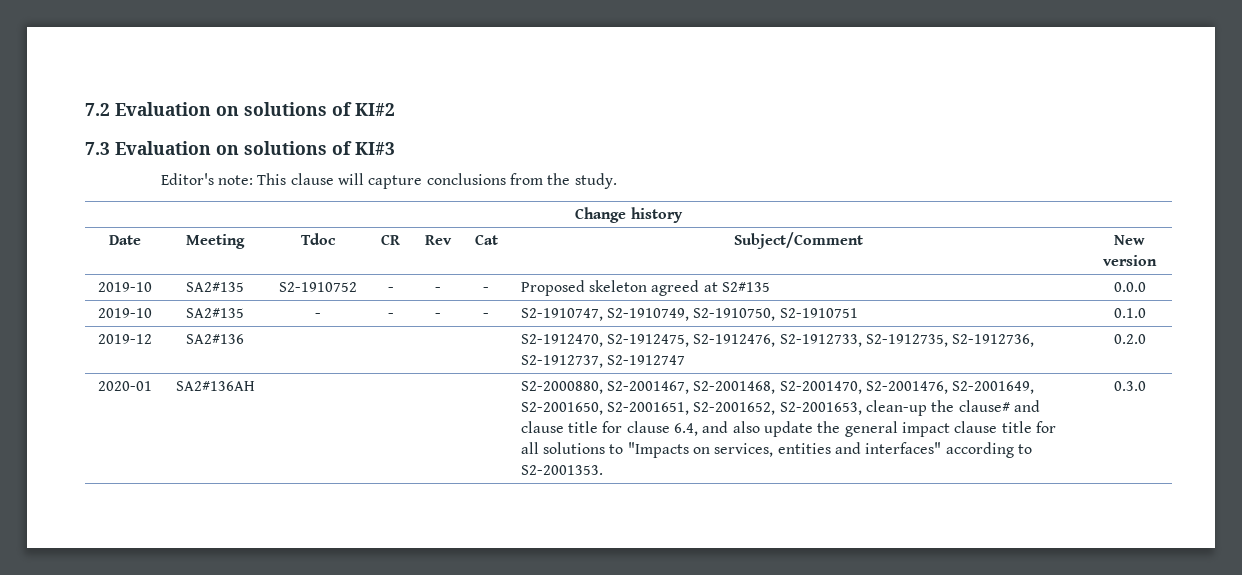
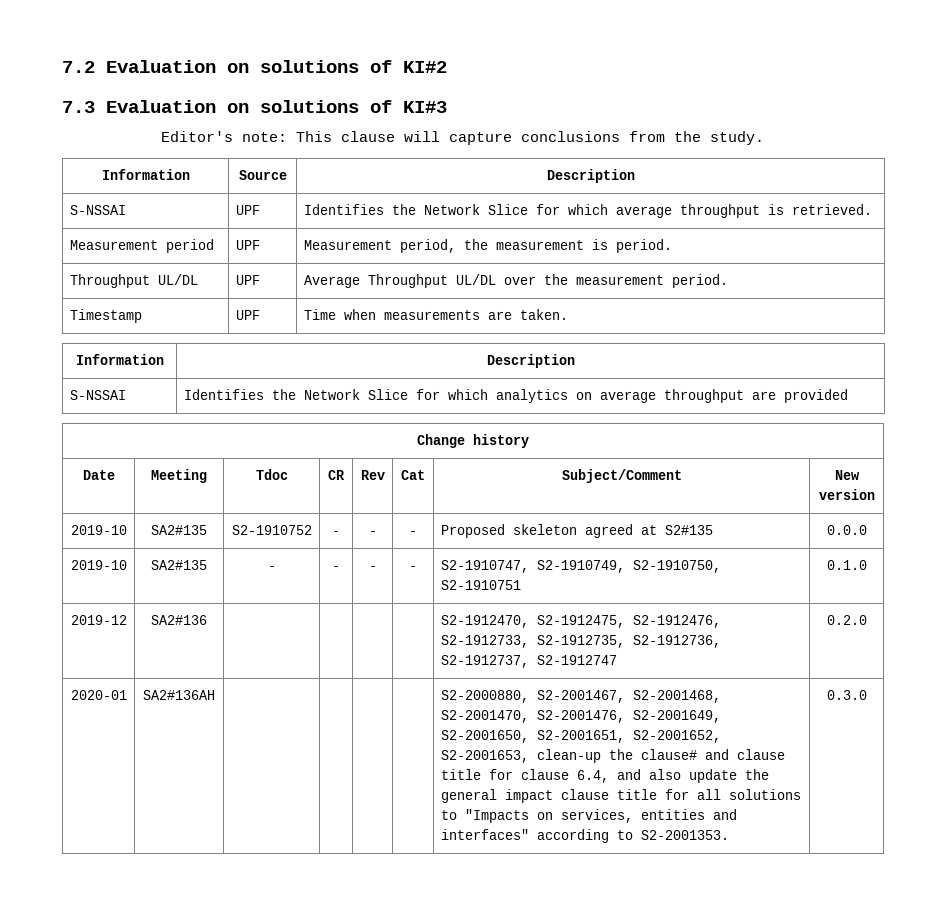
+ Information | Source | Description
+ S-NSSAI | UPF | Identifies the Network Slice for which average throughput is retrieved.
+ Measurement period | UPF | Measurement period, the measurement is period.
+ Throughput UL/DL | UPF | Average Throughput UL/DL over the measurement period.
+ Timestamp | UPF | Time when measurements are taken.
+ Information | Description
+ S-NSSAI | Identifies the Network Slice for which analytics on average throughput are provided

